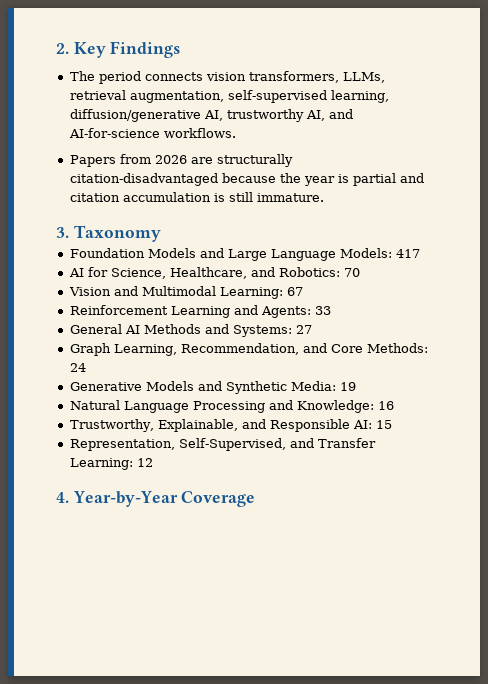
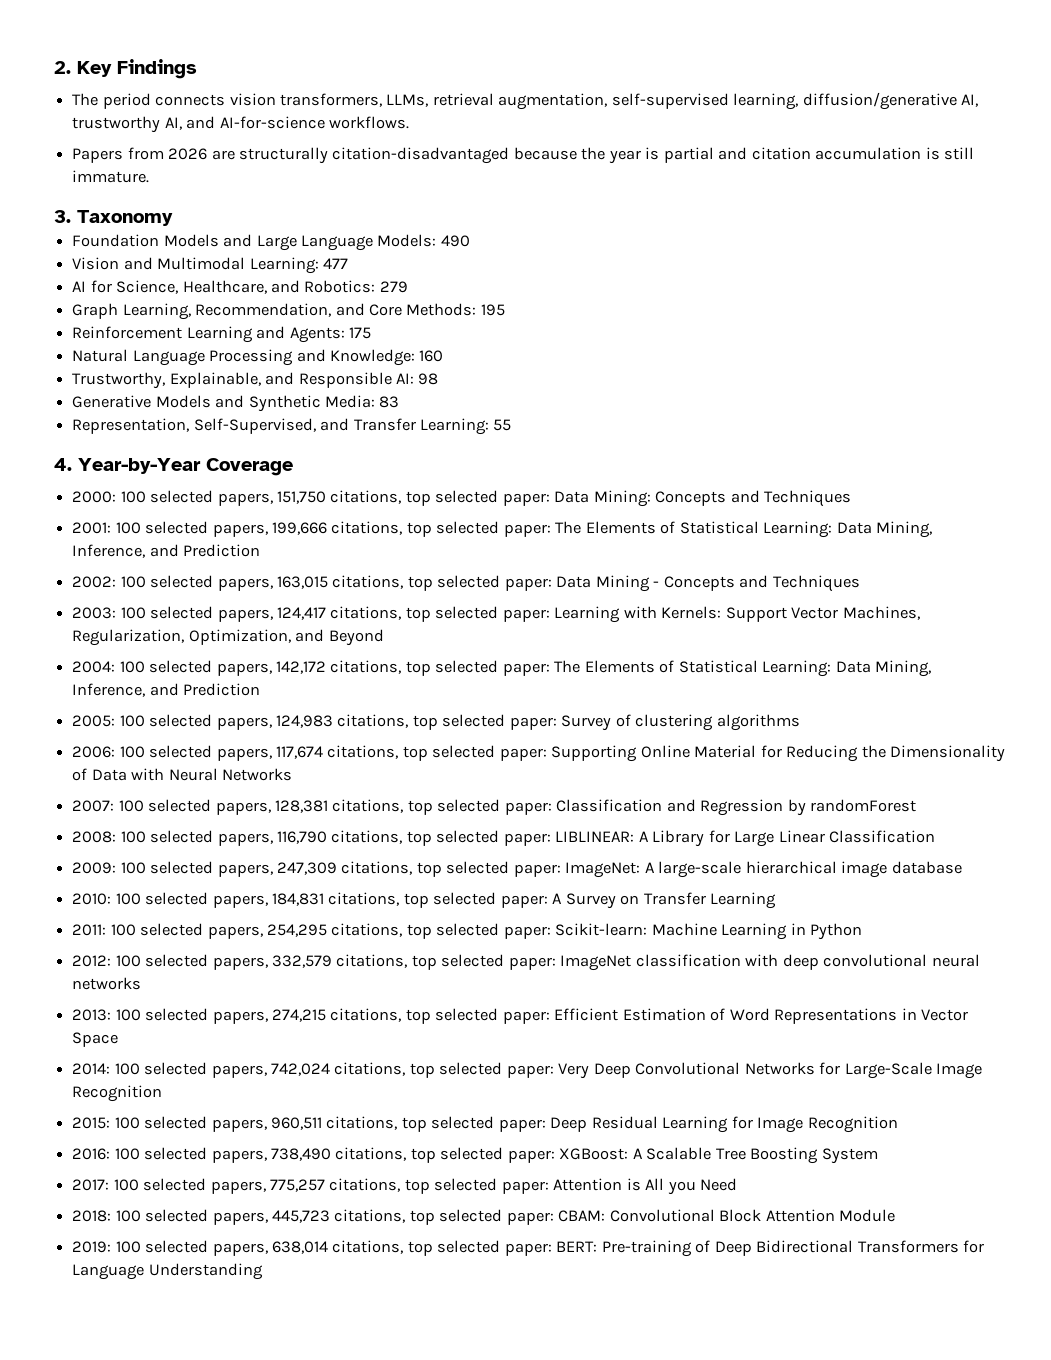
- Foundation Models and Large Language Models: 417
+ Foundation Models and Large Language Models: 490
+ Vision and Multimodal Learning: 477
- AI for Science, Healthcare, and Robotics: 70
- Vision and Multimodal Learning: 67
- Reinforcement Learning and Agents: 33
- General AI Methods and Systems: 27
+ AI for Science, Healthcare, and Robotics: 279
- Graph Learning, Recommendation, and Core Methods: 24
+ Graph Learning, Recommendation, and Core Methods: 195
+ Reinforcement Learning and Agents: 175
+ Natural Language Processing and Knowledge: 160
+ Trustworthy, Explainable, and Responsible AI: 98
- Generative Models and Synthetic Media: 19
- Natural Language Processing and Knowledge: 16
- Trustworthy, Explainable, and Responsible AI: 15
+ Generative Models and Synthetic Media: 83
- Representation, Self-Supervised, and Transfer Learning: 12
+ Representation, Self-Supervised, and Transfer Learning: 55
+ 2000: 100 selected papers, 151,750 citations, top selected paper: Data Mining: Concepts and Techniques
+ 2001: 100 selected papers, 199,666 citations, top selected paper: The Elements of Statistical Learning: Data Mining, Inference, and Prediction
+ 2002: 100 selected papers, 163,015 citations, top selected paper: Data Mining - Concepts and Techniques
+ 2003: 100 selected papers, 124,417 citations, top selected paper: Learning with Kernels: Support Vector Machines, Regularization, Optimization, and Beyond
+ 2004: 100 selected papers, 142,172 citations, top selected paper: The Elements of Statistical Learning: Data Mining, Inference, and Prediction
+ 2005: 100 selected papers, 124,983 citations, top selected paper: Survey of clustering algorithms
+ 2006: 100 selected papers, 117,674 citations, top selected paper: Supporting Online Material for Reducing the Dimensionality of Data with Neural Networks
+ 2007: 100 selected papers, 128,381 citations, top selected paper: Classification and Regression by randomForest
+ 2008: 100 selected papers, 116,790 citations, top selected paper: LIBLINEAR: A Library for Large Linear Classification
+ 2009: 100 selected papers, 247,309 citations, top selected paper: ImageNet: A large-scale hierarchical image database
+ 2010: 100 selected papers, 184,831 citations, top selected paper: A Survey on Transfer Learning
+ 2011: 100 selected papers, 254,295 citations, top selected paper: Scikit-learn: Machine Learning in Python
+ 2012: 100 selected papers, 332,579 citations, top selected paper: ImageNet classification with deep convolutional neural networks
+ 2013: 100 selected papers, 274,215 citations, top selected paper: Efficient Estimation of Word Representations in Vector Space
+ 2014: 100 selected papers, 742,024 citations, top selected paper: Very Deep Convolutional Networks for Large-Scale Image Recognition
+ 2015: 100 selected papers, 960,511 citations, top selected paper: Deep Residual Learning for Image Recognition
+ 2016: 100 selected papers, 738,490 citations, top selected paper: XGBoost: A Scalable Tree Boosting System
+ 2017: 100 selected papers, 775,257 citations, top selected paper: Attention is All you Need
+ 2018: 100 selected papers, 445,723 citations, top selected paper: CBAM: Convolutional Block Attention Module
+ 2019: 100 selected papers, 638,014 citations, top selected paper: BERT: Pre-training of Deep Bidirectional Transformers for Language Understanding

